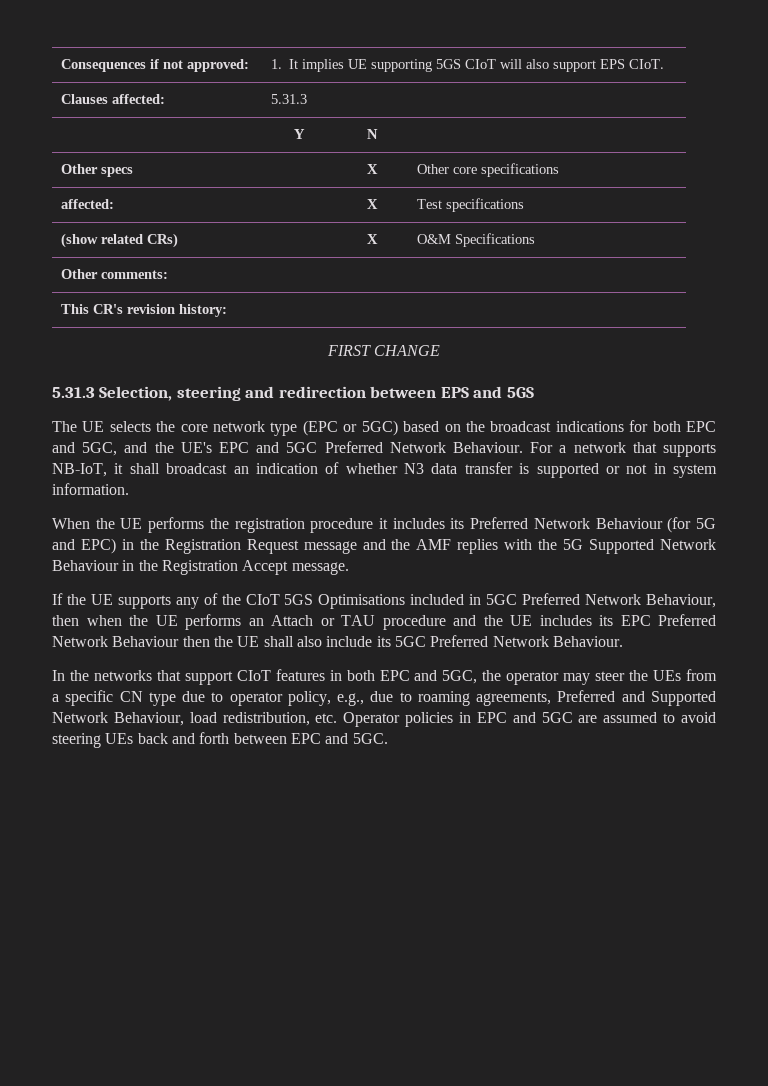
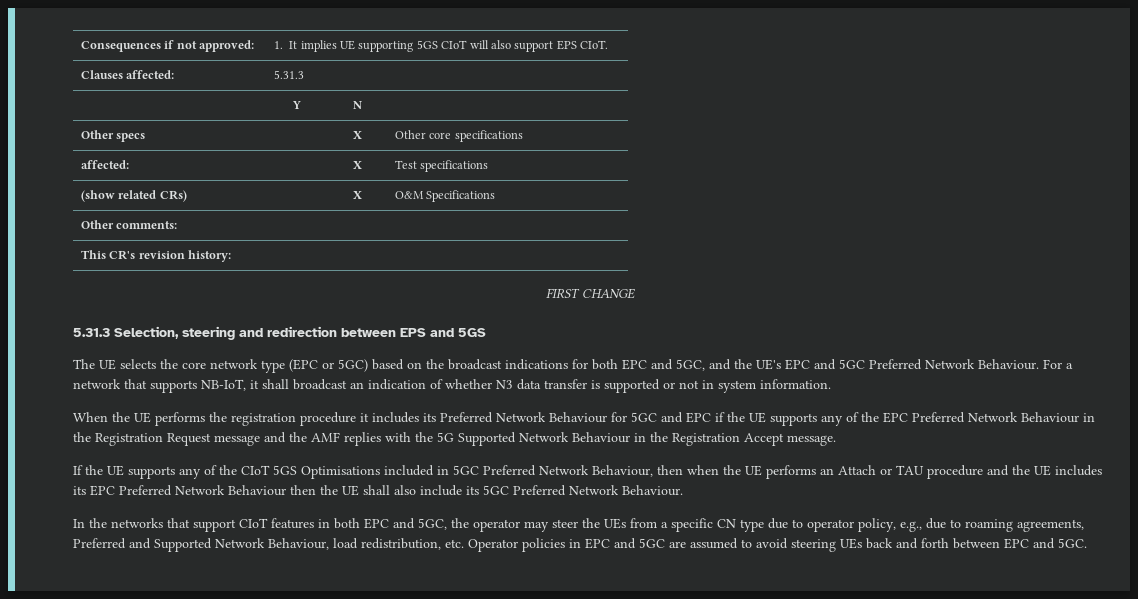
- When the UE performs the registration procedure it includes its Preferred Network Behaviour (for 5G and EPC) in the Registration Request message and the AMF replies with the 5G Supported Network Behaviour in the Registration Accept message.
+ When the UE performs the registration procedure it includes its Preferred Network Behaviour for 5GC and EPC if the UE supports any of the EPC Preferred Network Behaviour in the Registration Request message and the AMF replies with the 5G Supported Network Behaviour in the Registration Accept message.

